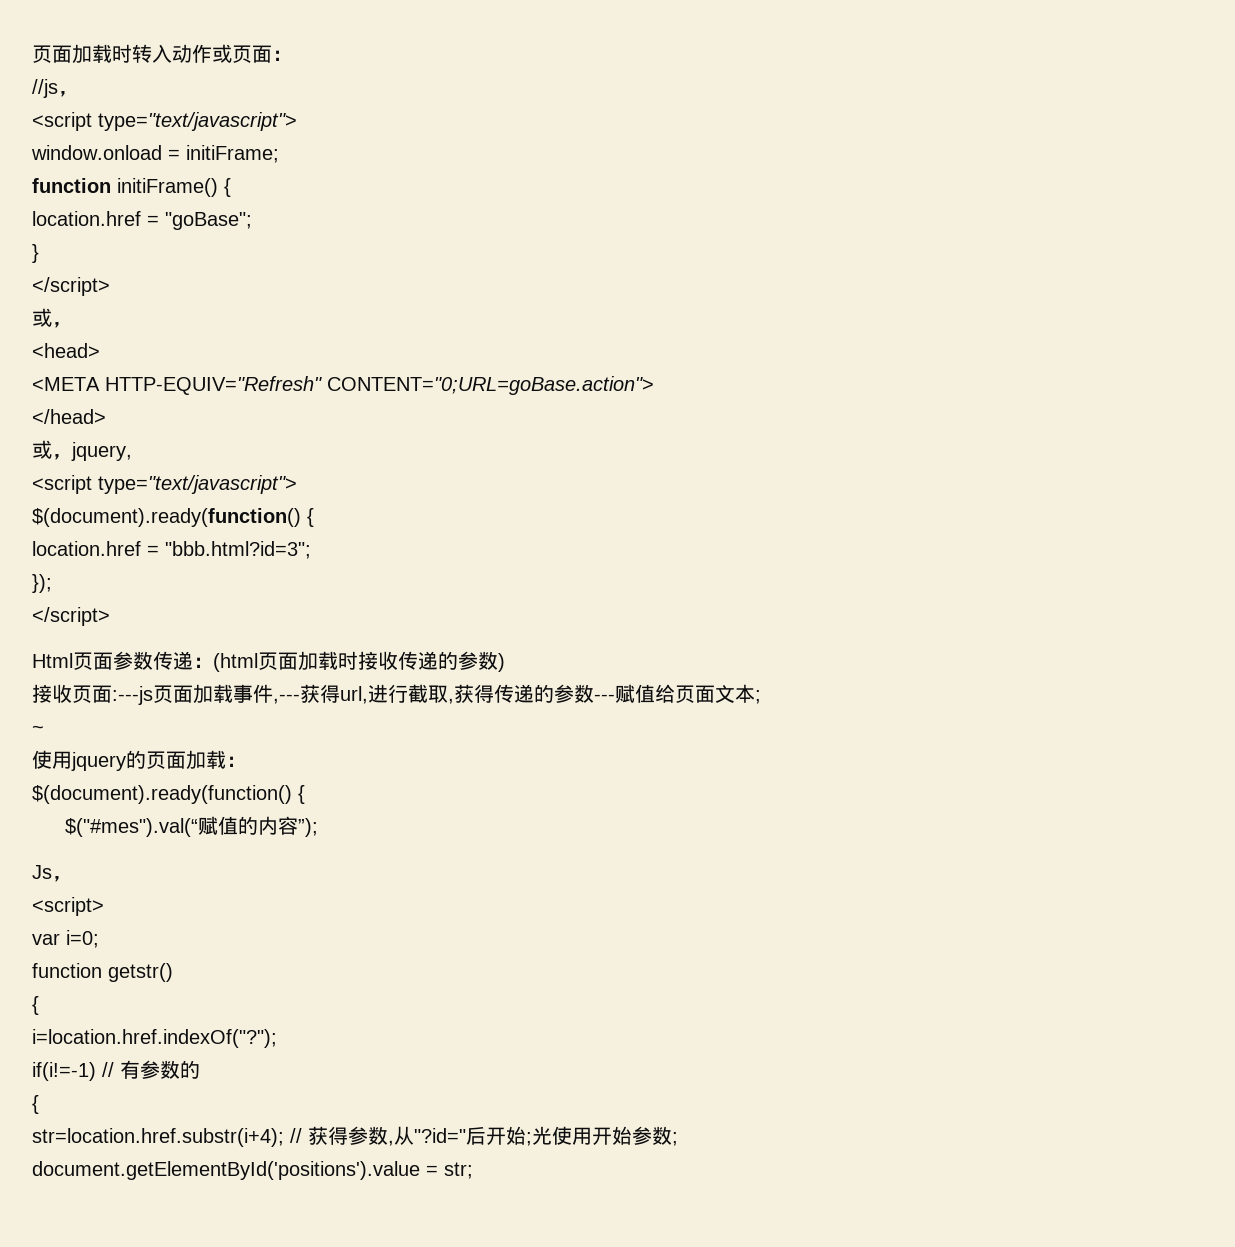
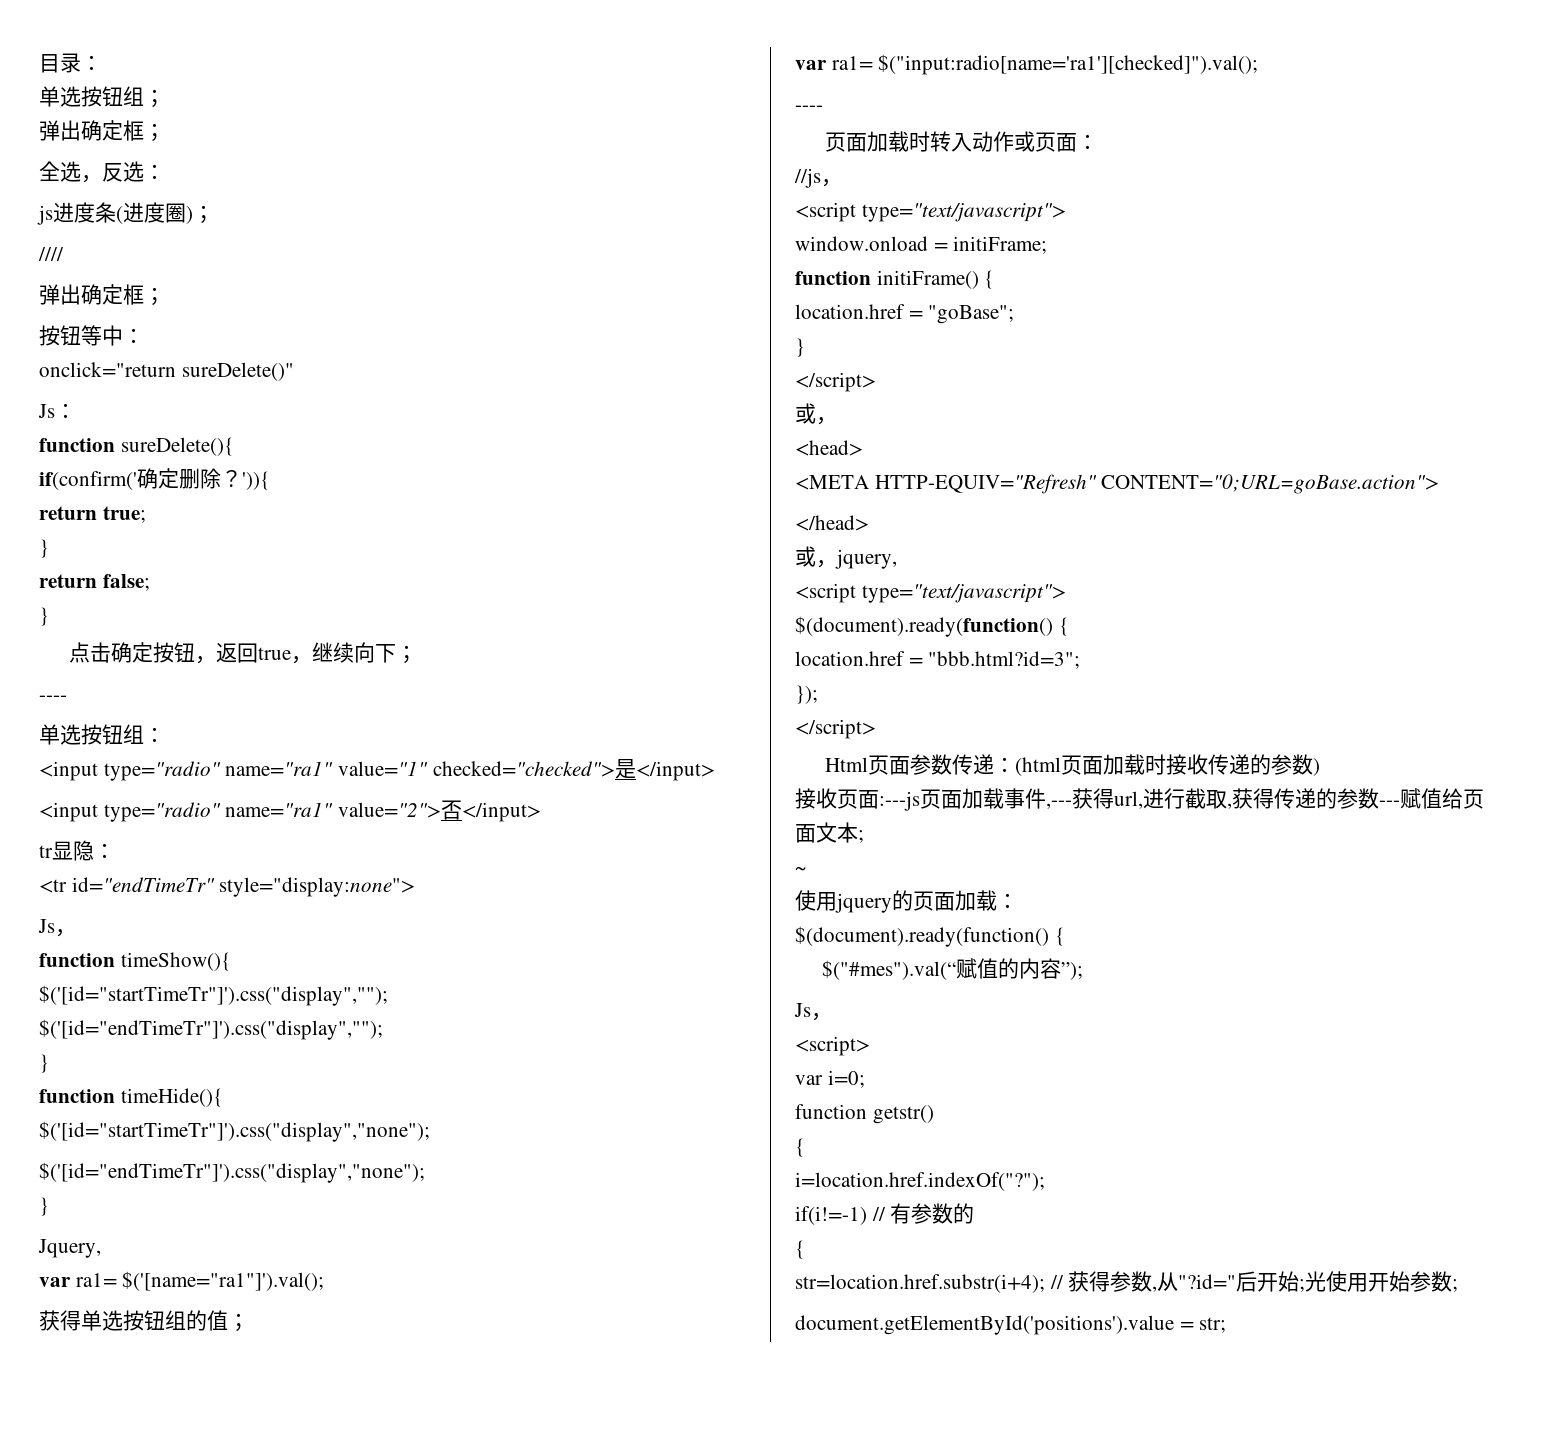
+ 目录：
+ 单选按钮组；
+ 弹出确定框；
+ 全选，反选：
+ js进度条(进度圈)；
+ ////
+ 弹出确定框；
+ 按钮等中：
+ onclick="return sureDelete()"
+ Js：
+ function sureDelete(){
+ if(confirm('确定删除？')){
+ return true;
+ }
+ return false;
+ }
+ 点击确定按钮，返回true，继续向下；
+ ----
+ 单选按钮组：
+ <input type="radio" name="ra1" value="1" checked="checked">是</input>
+ <input type="radio" name="ra1" value="2">否</input>
+ tr显隐：
+ <tr id="endTimeTr" style="display:none">
+ Js，
+ function timeShow(){
+ $('[id="startTimeTr"]').css("display","");
+ $('[id="endTimeTr"]').css("display","");
+ }
+ function timeHide(){
+ $('[id="startTimeTr"]').css("display","none");
+ $('[id="endTimeTr"]').css("display","none");
+ }
+ Jquery,
+ var ra1= $('[name="ra1"]').val();
+ 获得单选按钮组的值；
+ var ra1= $("input:radio[name='ra1'][checked]").val();
+ ----

